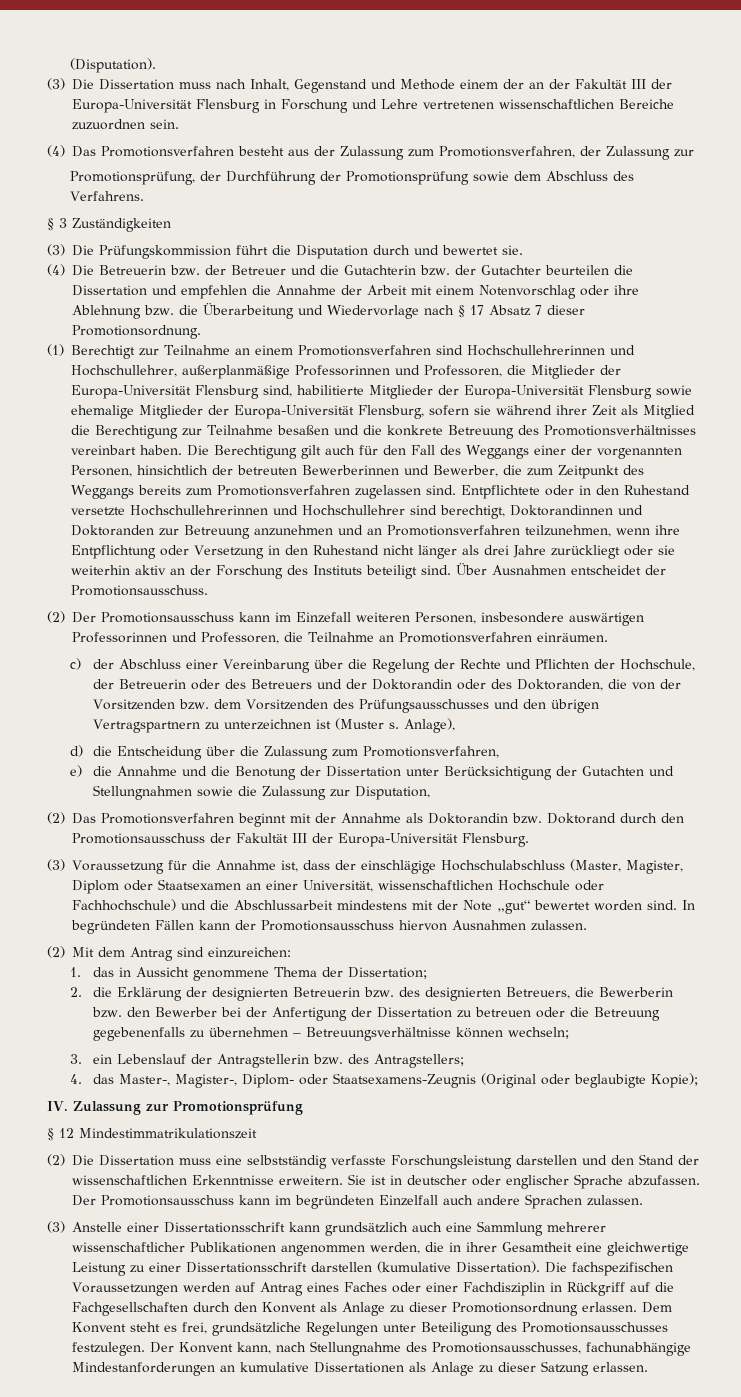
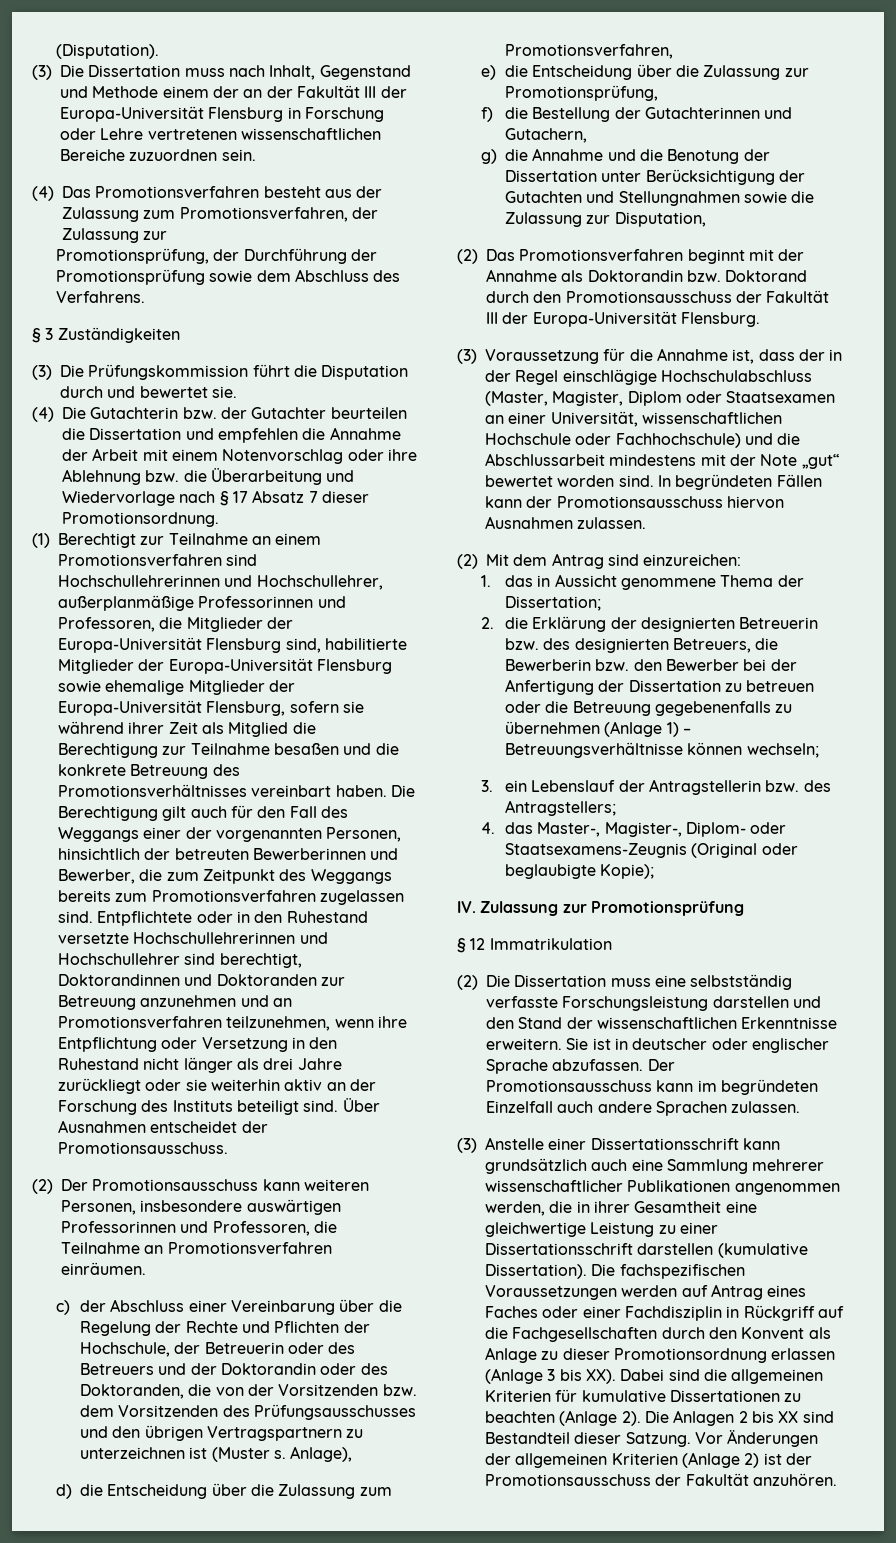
- (3) Die Dissertation muss nach Inhalt, Gegenstand und Methode einem der an der Fakultät III der Europa-Universität Flensburg in Forschung und Lehre vertretenen wissenschaftlichen Bereiche zuzuordnen sein.
+ (3) Die Dissertation muss nach Inhalt, Gegenstand und Methode einem der an der Fakultät III der Europa-Universität Flensburg in Forschung oder Lehre vertretenen wissenschaftlichen Bereiche zuzuordnen sein.
- (4) Die Betreuerin bzw. der Betreuer und die Gutachterin bzw. der Gutachter beurteilen die Dissertation und empfehlen die Annahme der Arbeit mit einem Notenvorschlag oder ihre Ablehnung bzw. die Überarbeitung und Wiedervorlage nach § 17 Absatz 7 dieser Promotionsordnung.
+ (4) Die Gutachterin bzw. der Gutachter beurteilen die Dissertation und empfehlen die Annahme der Arbeit mit einem Notenvorschlag oder ihre Ablehnung bzw. die Überarbeitung und Wiedervorlage nach § 17 Absatz 7 dieser Promotionsordnung.
- (2) Der Promotionsausschuss kann im Einzefall weiteren Personen, insbesondere auswärtigen Professorinnen und Professoren, die Teilnahme an Promotionsverfahren einräumen.
+ (2) Der Promotionsausschuss kann weiteren Personen, insbesondere auswärtigen Professorinnen und Professoren, die Teilnahme an Promotionsverfahren einräumen.
- e) die Annahme und die Benotung der Dissertation unter Berücksichtigung der Gutachten und Stellungnahmen sowie die Zulassung zur Disputation,
+ e) die Entscheidung über die Zulassung zur Promotionsprüfung,
+ f) die Bestellung der Gutachterinnen und Gutachern,
+ g) die Annahme und die Benotung der Dissertation unter Berücksichtigung der Gutachten und Stellungnahmen sowie die Zulassung zur Disputation,
- (3) Voraussetzung für die Annahme ist, dass der einschlägige Hochschulabschluss (Master, Magister, Diplom oder Staatsexamen an einer Universität, wissenschaftlichen Hochschule oder Fachhochschule) und die Abschlussarbeit mindestens mit der Note „gut“ bewertet worden sind.
+ (3) Voraussetzung für die Annahme ist, dass der in der Regel einschlägige Hochschulabschluss (Master, Magister, Diplom oder Staatsexamen an einer Universität, wissenschaftlichen Hochschule oder Fachhochschule) und die Abschlussarbeit mindestens mit der Note „gut“ bewertet worden sind.
- 2. die Erklärung der designierten Betreuerin bzw. des designierten Betreuers, die Bewerberin bzw. den Bewerber bei der Anfertigung der Dissertation zu betreuen oder die Betreuung gegebenenfalls zu übernehmen – Betreuungsverhältnisse können wechseln;
+ 2. die Erklärung der designierten Betreuerin bzw. des designierten Betreuers, die Bewerberin bzw. den Bewerber bei der Anfertigung der Dissertation zu betreuen oder die Betreuung gegebenenfalls zu übernehmen (Anlage 1) – Betreuungsverhältnisse können wechseln;
- § 12 Mindestimmatrikulationszeit
+ § 12 Immatrikulation
- Die fachspezifischen Voraussetzungen werden auf Antrag eines Faches oder einer Fachdisziplin in Rückgriff auf die Fachgesellschaften durch den Konvent als Anlage zu dieser Promotionsordnung erlassen. Dem Konvent steht es frei, grundsätzliche Regelungen unter Beteiligung des Promotionsausschusses festzulegen. Der Konvent kann, nach Stellungnahme des Promotionsausschusses, fachunabhängige Mindestanforderungen an kumulative Dissertationen als Anlage zu dieser Satzung erlassen.
+ Die fachspezifischen Voraussetzungen werden auf Antrag eines Faches oder einer Fachdisziplin in Rückgriff auf die Fachgesellschaften durch den Konvent als Anlage zu dieser Promotionsordnung erlassen (Anlage 3 bis XX). Dabei sind die allgemeinen Kriterien für kumulative Dissertationen zu beachten (Anlage 2). Die Anlagen 2 bis XX sind Bestandteil dieser Satzung. Vor Änderungen der allgemeinen Kriterien (Anlage 2) ist der Promotionsausschuss der Fakultät anzuhören.

